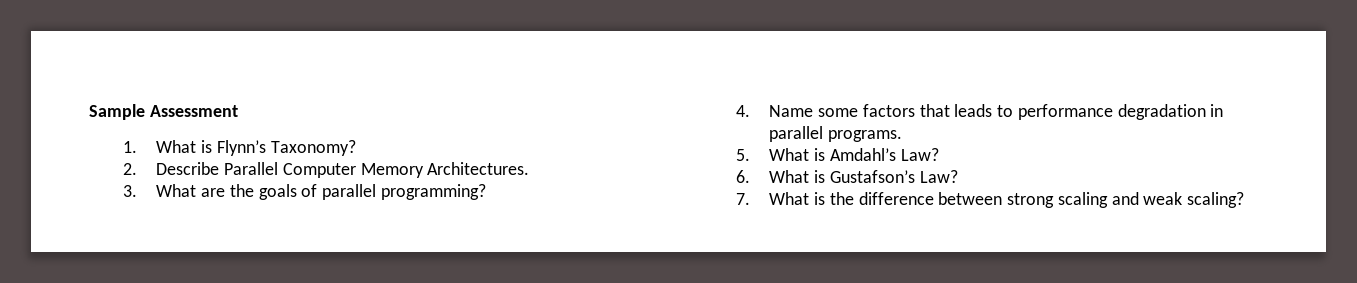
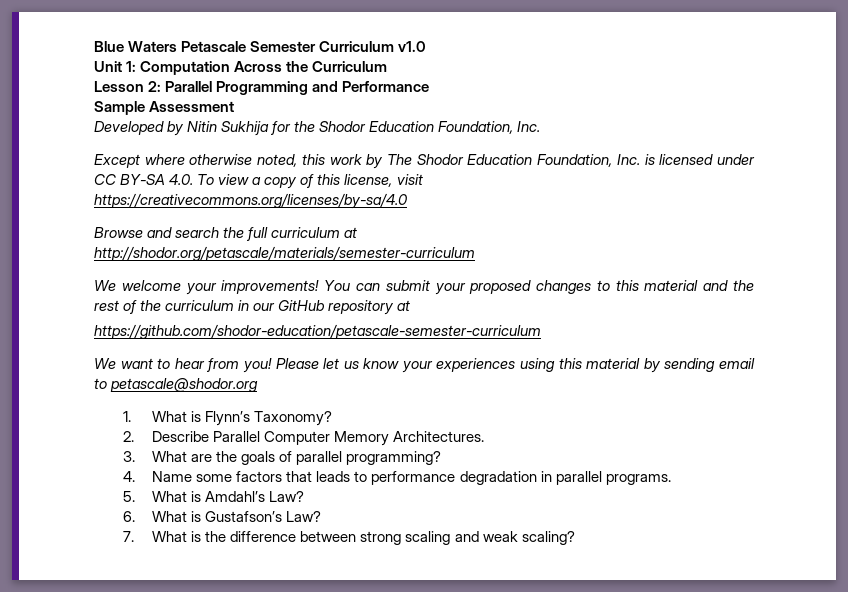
+ Blue Waters Petascale Semester Curriculum v1.0
+ Unit 1: Computation Across the Curriculum
+ Lesson 2: Parallel Programming and Performance
  Sample Assessment
+ Developed by Nitin Sukhija for the Shodor Education Foundation, Inc.
+ Except where otherwise noted, this work by The Shodor Education Foundation, Inc. is licensed under CC BY-SA 4.0. To view a copy of this license, visit
+ https://creativecommons.org/licenses/by-sa/4.0
+ Browse and search the full curriculum at
+ http://shodor.org/petascale/materials/semester-curriculum
+ We welcome your improvements! You can submit your proposed changes to this material and the rest of the curriculum in our GitHub repository at
+ https://github.com/shodor-education/petascale-semester-curriculum
+ We want to hear from you! Please let us know your experiences using this material by sending email to petascale@shodor.org

